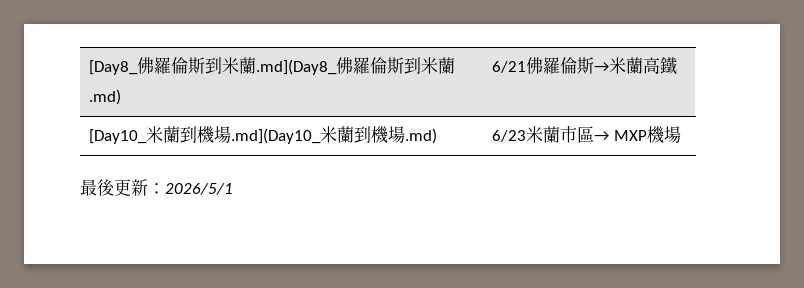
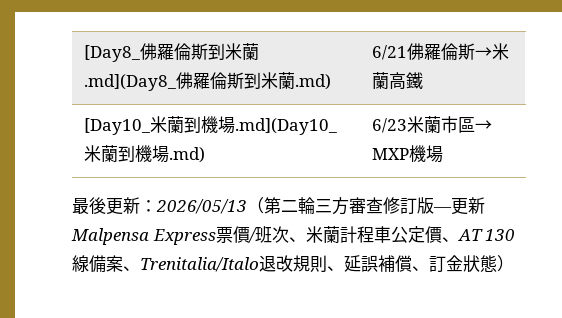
- 最後更新：2026/5/1
+ 最後更新：2026/05/13（第二輪三方審查修訂版—更新Malpensa Express票價/班次、米蘭計程車公定價、AT 130線備案、Trenitalia/Italo退改規則、延誤補償、訂金狀態）

